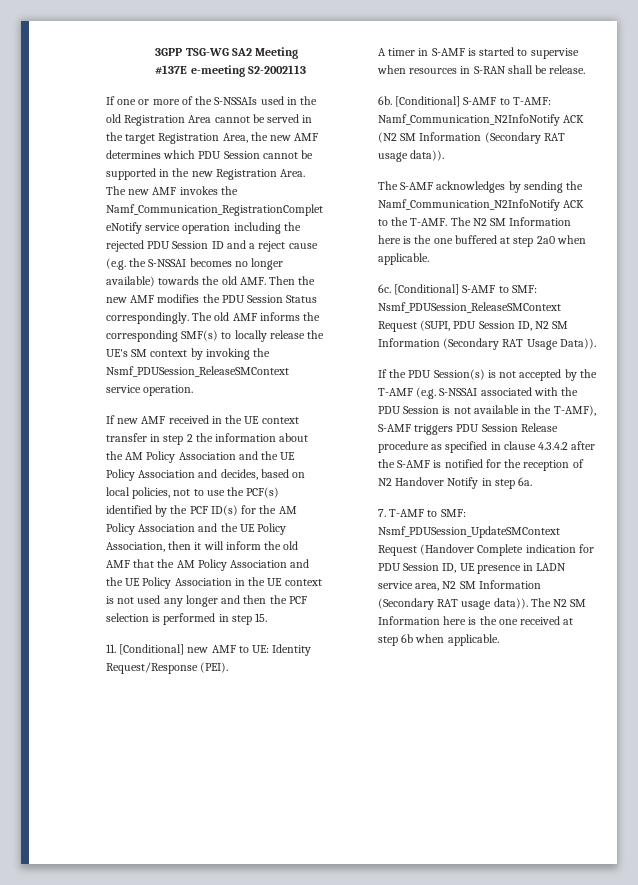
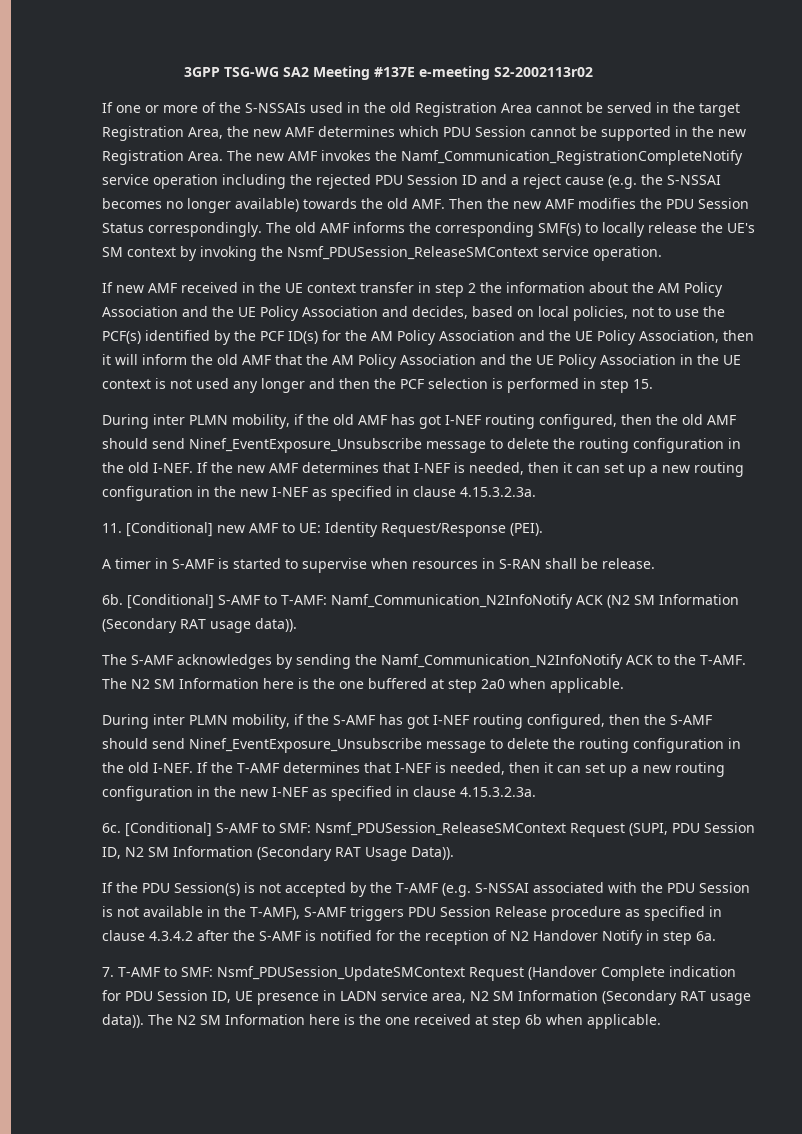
- 3GPP TSG-WG SA2 Meeting #137E e-meeting S2-2002113
+ 3GPP TSG-WG SA2 Meeting #137E e-meeting S2-2002113r02
+ During inter PLMN mobility, if the old AMF has got I-NEF routing configured, then the old AMF should send Ninef_EventExposure_Unsubscribe message to delete the routing configuration in the old I-NEF. If the new AMF determines that I-NEF is needed, then it can set up a new routing configuration in the new I-NEF as specified in clause 4.15.3.2.3a.
+ During inter PLMN mobility, if the S-AMF has got I-NEF routing configured, then the S-AMF should send Ninef_EventExposure_Unsubscribe message to delete the routing configuration in the old I-NEF. If the T-AMF determines that I-NEF is needed, then it can set up a new routing configuration in the new I-NEF as specified in clause 4.15.3.2.3a.

